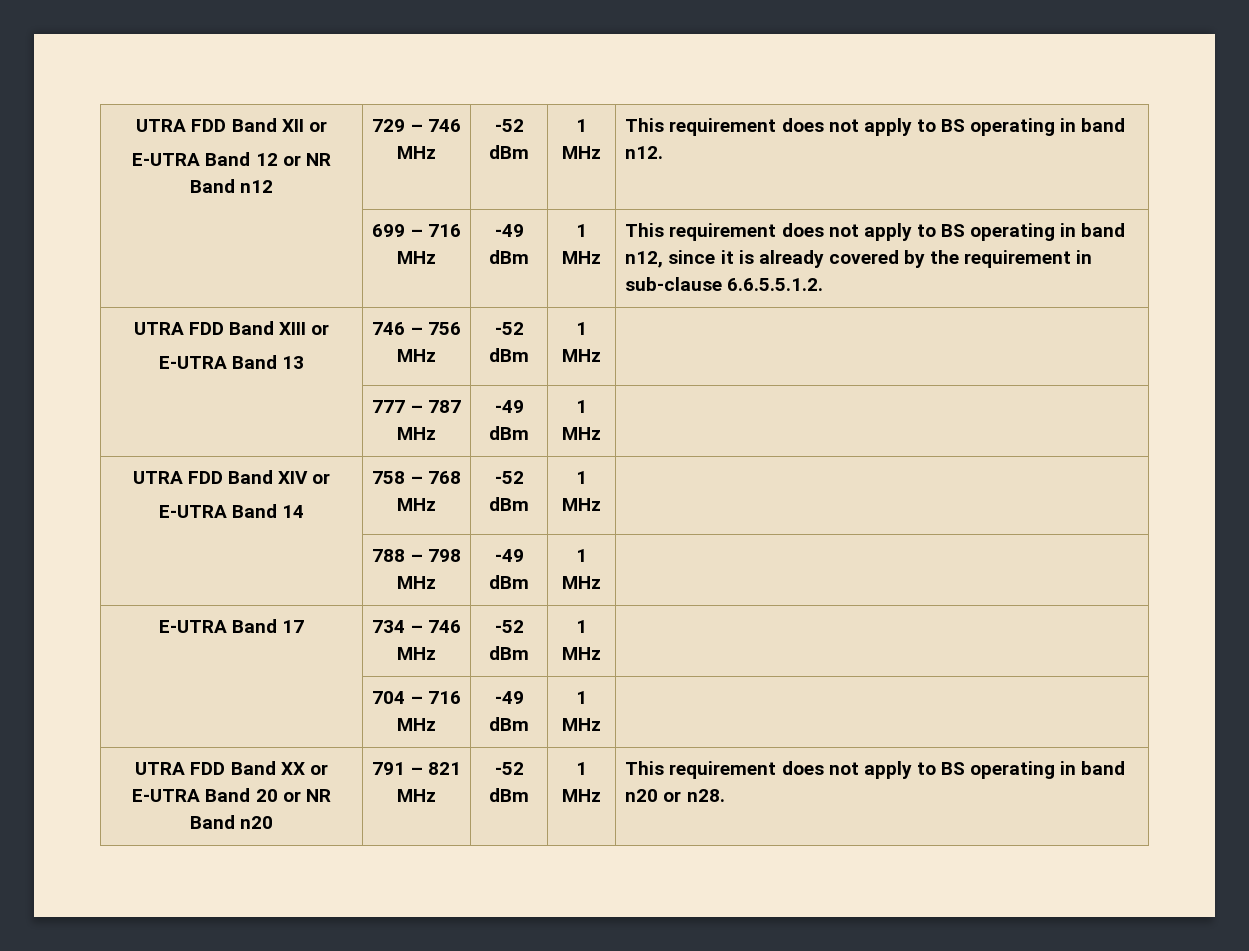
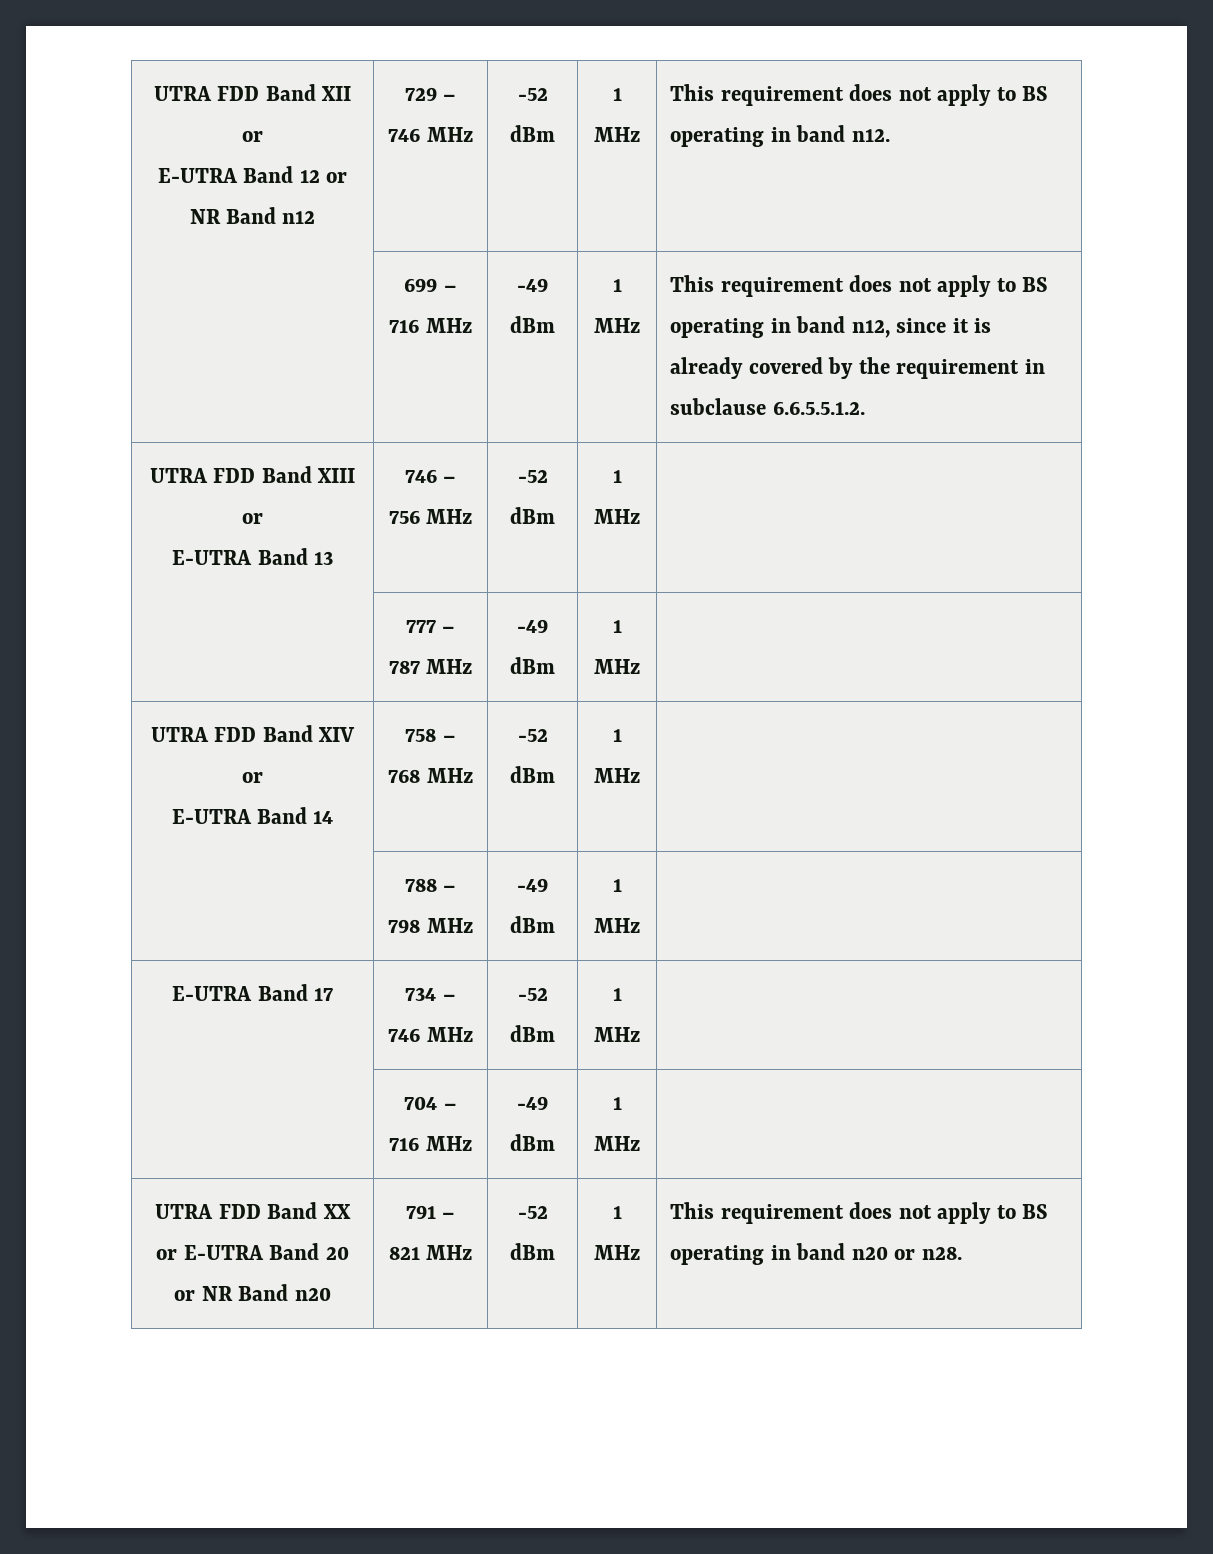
- | 699 – 716 MHz | -49 dBm | 1 MHz | This requirement does not apply to BS operating in band n12, since it is already covered by the requirement in sub-clause 6.6.5.5.1.2.
+ | 699 – 716 MHz | -49 dBm | 1 MHz | This requirement does not apply to BS operating in band n12, since it is already covered by the requirement in subclause 6.6.5.5.1.2.

